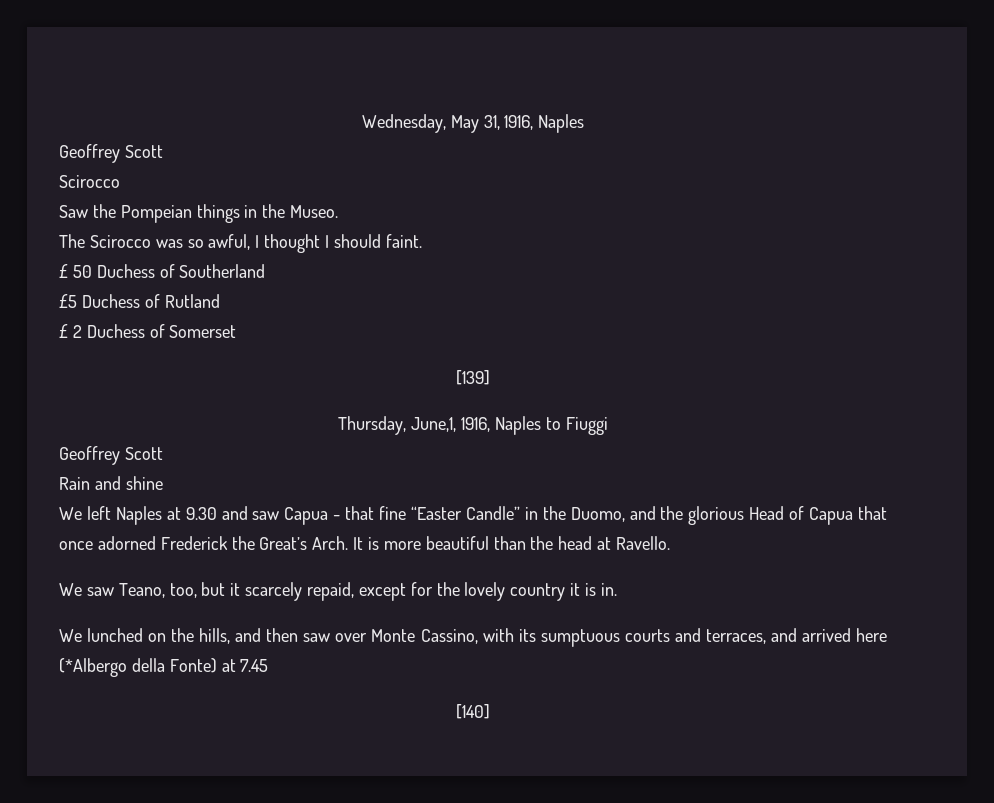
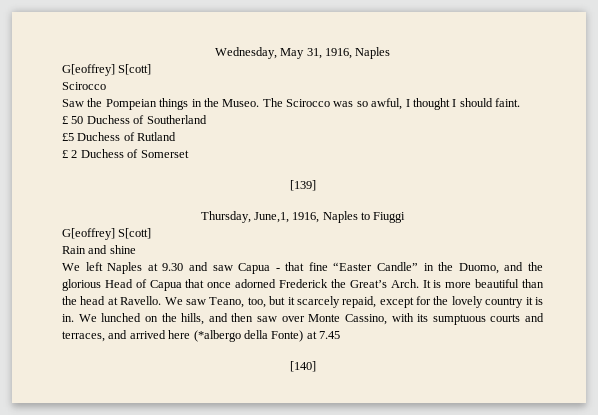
  Wednesday, May 31, 1916, Naples
- Geoffrey Scott
+ G[eoffrey] S[cott]
- Saw the Pompeian things in the Museo.
- The Scirocco was so awful, I thought I should faint.
+ Saw the Pompeian things in the Museo. The Scirocco was so awful, I thought I should faint.
  Thursday, June,1, 1916, Naples to Fiuggi
- Geoffrey Scott
+ G[eoffrey] S[cott]
- It is more beautiful than the head at Ravello.
- We saw Teano, too, but it scarcely repaid, except for the lovely country it is in.
- We lunched on the hills, and then saw over Monte Cassino, with its sumptuous courts and terraces, and arrived here (*Albergo della Fonte) at 7.45
+ It is more beautiful than the head at Ravello. We saw Teano, too, but it scarcely repaid, except for the lovely country it is in. We lunched on the hills, and then saw over Monte Cassino, with its sumptuous courts and terraces, and arrived here (*albergo della Fonte) at 7.45

